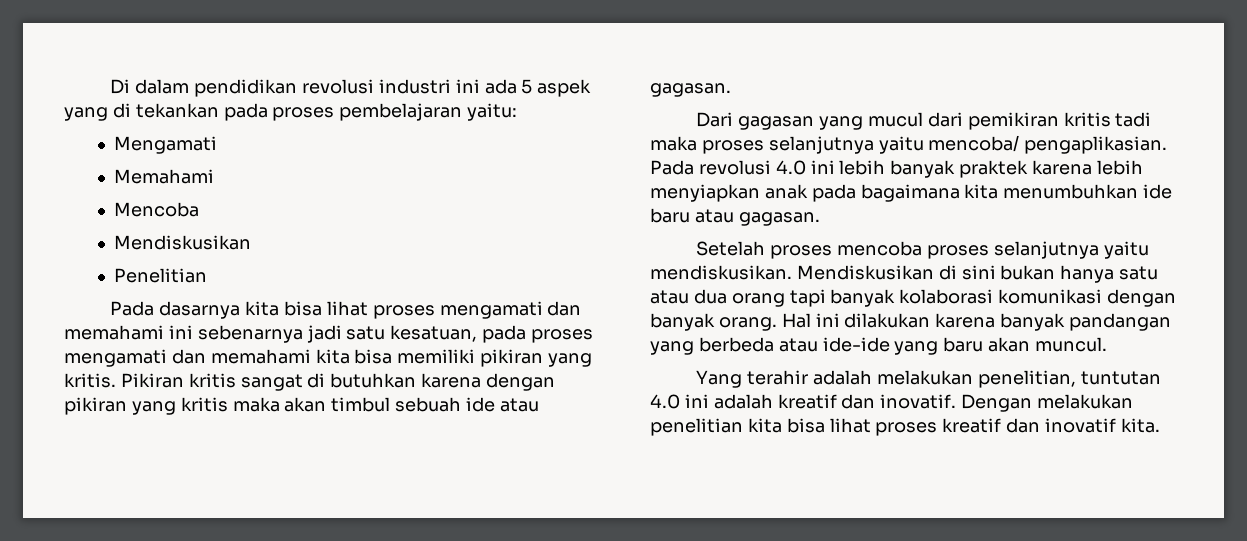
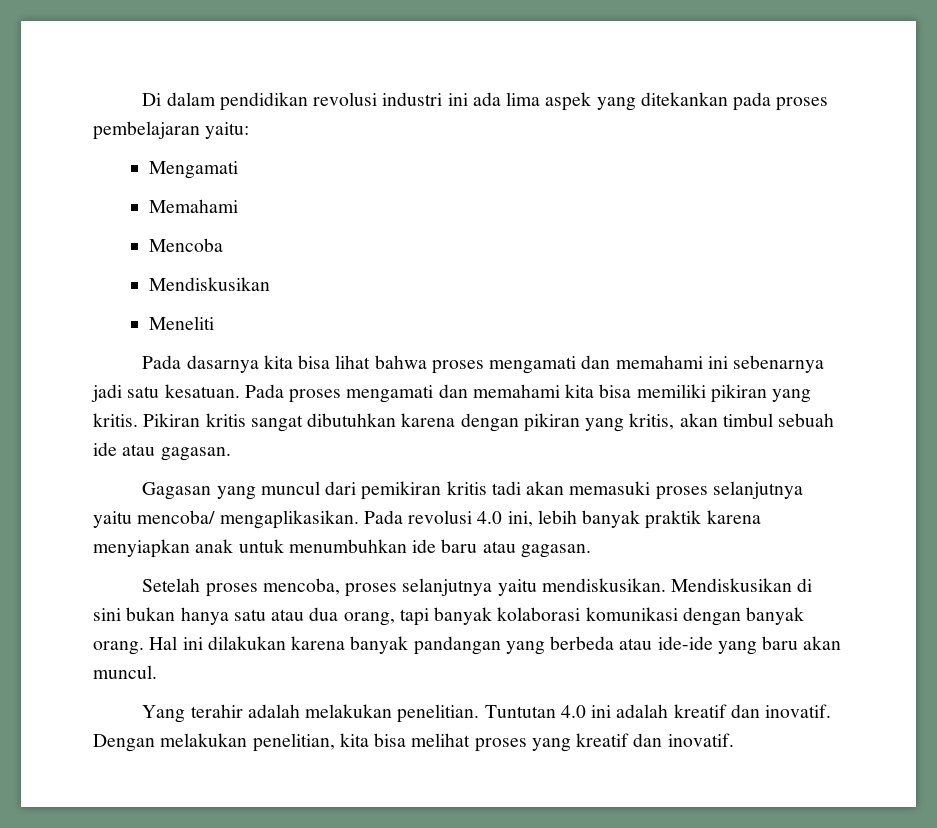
- Di dalam pendidikan revolusi industri ini ada 5 aspek yang di tekankan pada proses pembelajaran yaitu:
+ Di dalam pendidikan revolusi industri ini ada lima aspek yang ditekankan pada proses pembelajaran yaitu:
- Penelitian
+ Meneliti
- Pada dasarnya kita bisa lihat proses mengamati dan memahami ini sebenarnya jadi satu kesatuan, pada proses mengamati dan memahami kita bisa memiliki pikiran yang kritis.
+ Pada dasarnya kita bisa lihat bahwa proses mengamati dan memahami ini sebenarnya jadi satu kesatuan. Pada proses mengamati dan memahami kita bisa memiliki pikiran yang kritis.
- Pikiran kritis sangat di butuhkan karena dengan pikiran yang kritis maka akan timbul sebuah ide atau gagasan.
+ Pikiran kritis sangat dibutuhkan karena dengan pikiran yang kritis, akan timbul sebuah ide atau gagasan.
- Dari gagasan yang mucul dari pemikiran kritis tadi maka proses selanjutnya yaitu mencoba/ pengaplikasian.
+ Gagasan yang muncul dari pemikiran kritis tadi akan memasuki proses selanjutnya yaitu mencoba/ mengaplikasikan.
- Pada revolusi 4.0 ini lebih banyak praktek karena lebih menyiapkan anak pada bagaimana kita menumbuhkan ide baru atau gagasan.
+ Pada revolusi 4.0 ini, lebih banyak praktik karena menyiapkan anak untuk menumbuhkan ide baru atau gagasan.
- Setelah proses mencoba proses selanjutnya yaitu mendiskusikan.
+ Setelah proses mencoba, proses selanjutnya yaitu mendiskusikan.
- Mendiskusikan di sini bukan hanya satu atau dua orang tapi banyak kolaborasi komunikasi dengan banyak orang.
+ Mendiskusikan di sini bukan hanya satu atau dua orang, tapi banyak kolaborasi komunikasi dengan banyak orang.
- Yang terahir adalah melakukan penelitian, tuntutan 4.0 ini adalah kreatif dan inovatif.
+ Yang terahir adalah melakukan penelitian. Tuntutan 4.0 ini adalah kreatif dan inovatif.
- Dengan melakukan penelitian kita bisa lihat proses kreatif dan inovatif kita.
+ Dengan melakukan penelitian, kita bisa melihat proses yang kreatif dan inovatif.

